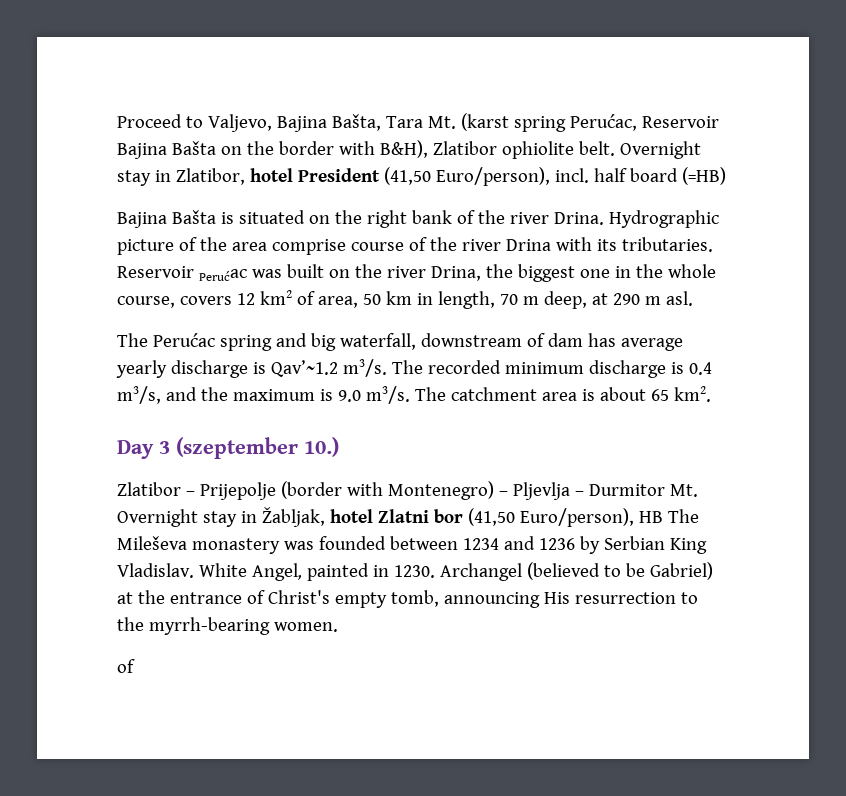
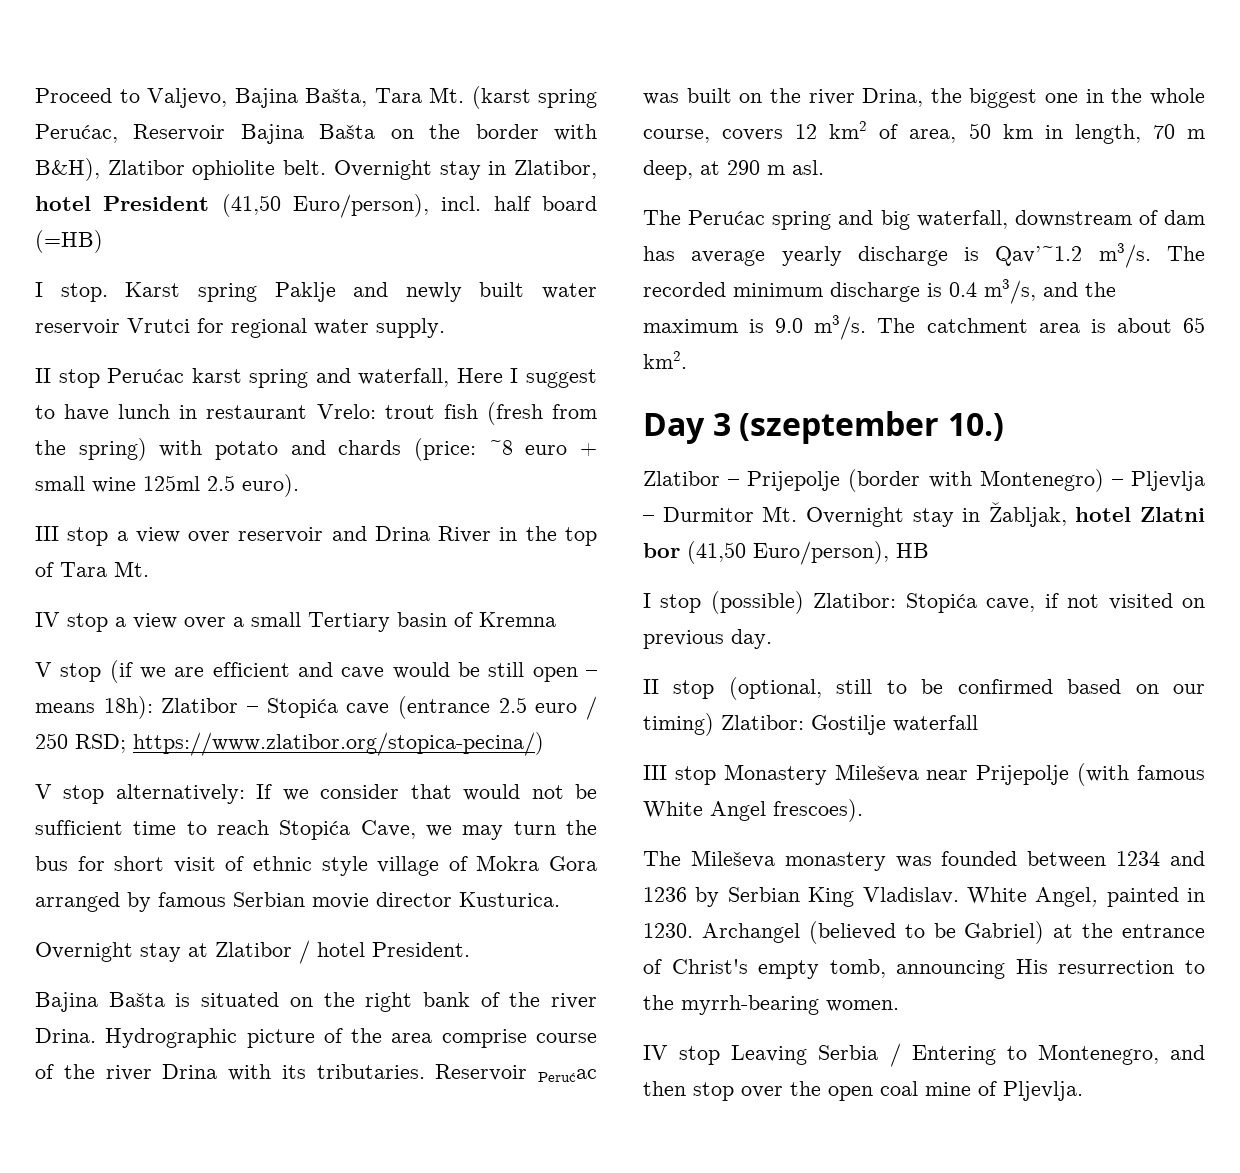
+ I stop. Karst spring Paklje and newly built water reservoir Vrutci for regional water supply.
+ II stop Perućac karst spring and waterfall, Here I suggest to have lunch in restaurant Vrelo: trout fish (fresh from the spring) with potato and chards (price: ~8 euro + small wine 125ml 2.5 euro).
+ III stop a view over reservoir and Drina River in the top of Tara Mt.
+ IV stop a view over a small Tertiary basin of Kremna
+ V stop (if we are efficient and cave would be still open – means 18h): Zlatibor – Stopića cave (entrance 2.5 euro / 250 RSD; https://www.zlatibor.org/stopica-pecina/)
+ V stop alternatively: If we consider that would not be sufficient time to reach Stopića Cave, we may turn the bus for short visit of ethnic style village of Mokra Gora arranged by famous Serbian movie director Kusturica.
+ Overnight stay at Zlatibor / hotel President.
- Zlatibor – Prijepolje (border with Montenegro) – Pljevlja – Durmitor Mt. Overnight stay in Žabljak, hotel Zlatni bor (41,50 Euro/person), HB The Mileševa monastery was founded between 1234 and 1236 by Serbian King Vladislav.
+ Zlatibor – Prijepolje (border with Montenegro) – Pljevlja – Durmitor Mt. Overnight stay in Žabljak, hotel Zlatni bor (41,50 Euro/person), HB
+ I stop (possible) Zlatibor: Stopića cave, if not visited on previous day.
+ II stop (optional, still to be confirmed based on our timing) Zlatibor: Gostilje waterfall
+ III stop Monastery Mileševa near Prijepolje (with famous White Angel frescoes).
+ The Mileševa monastery was founded between 1234 and 1236 by Serbian King Vladislav.
  Archangel (believed to be Gabriel) at the entrance of Christ's empty tomb, announcing His resurrection to the myrrh-bearing women.
- of
+ IV stop Leaving Serbia / Entering to Montenegro, and then stop over the open coal mine of Pljevlja.

